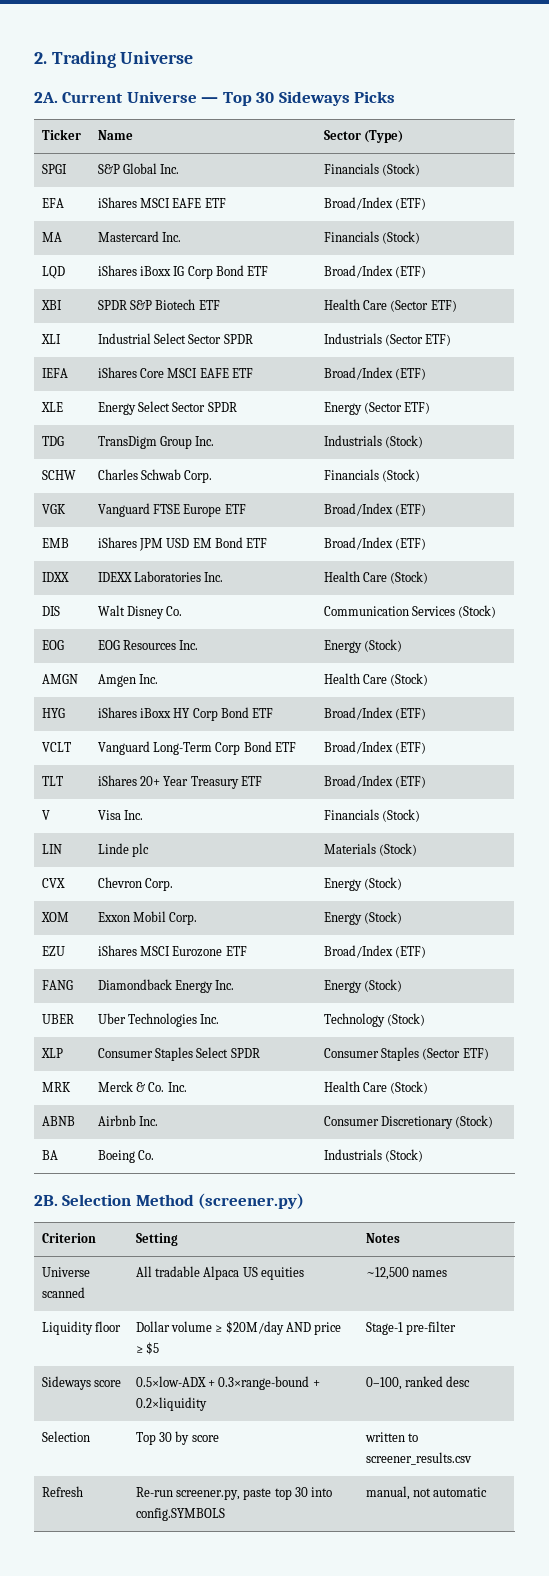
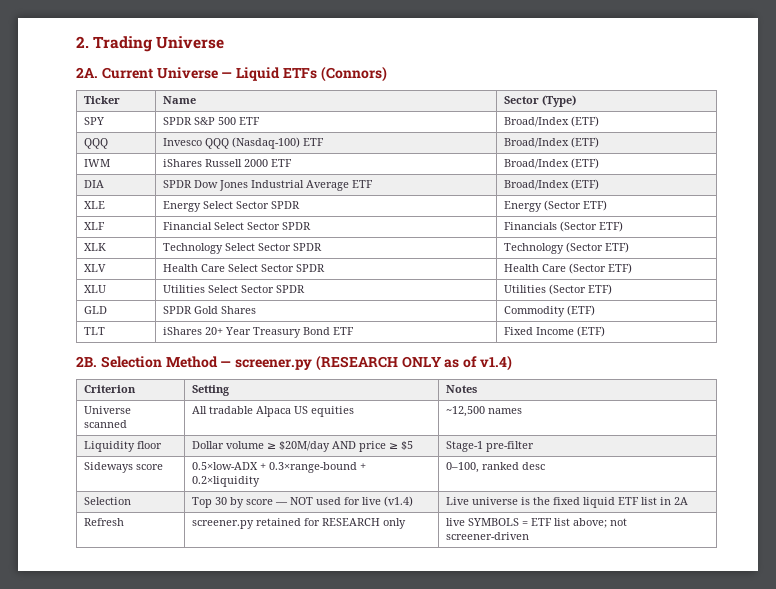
- Current Universe — Top 30 Sideways Picks
+ Current Universe — Liquid ETFs (Connors)
- SPGI | S&P Global Inc. | Financials (Stock)
- EFA | iShares MSCI EAFE ETF | Broad/Index (ETF)
- MA | Mastercard Inc. | Financials (Stock)
- LQD | iShares iBoxx IG Corp Bond ETF | Broad/Index (ETF)
- XBI | SPDR S&P Biotech ETF | Health Care (Sector ETF)
- XLI | Industrial Select Sector SPDR | Industrials (Sector ETF)
- IEFA | iShares Core MSCI EAFE ETF | Broad/Index (ETF)
+ SPY | SPDR S&P 500 ETF | Broad/Index (ETF)
+ QQQ | Invesco QQQ (Nasdaq-100) ETF | Broad/Index (ETF)
+ IWM | iShares Russell 2000 ETF | Broad/Index (ETF)
+ DIA | SPDR Dow Jones Industrial Average ETF | Broad/Index (ETF)
- TDG | TransDigm Group Inc. | Industrials (Stock)
- SCHW | Charles Schwab Corp. | Financials (Stock)
- VGK | Vanguard FTSE Europe ETF | Broad/Index (ETF)
- EMB | iShares JPM USD EM Bond ETF | Broad/Index (ETF)
- IDXX | IDEXX Laboratories Inc. | Health Care (Stock)
- DIS | Walt Disney Co. | Communication Services (Stock)
- EOG | EOG Resources Inc. | Energy (Stock)
- AMGN | Amgen Inc. | Health Care (Stock)
- HYG | iShares iBoxx HY Corp Bond ETF | Broad/Index (ETF)
- VCLT | Vanguard Long-Term Corp Bond ETF | Broad/Index (ETF)
+ XLF | Financial Select Sector SPDR | Financials (Sector ETF)
+ XLK | Technology Select Sector SPDR | Technology (Sector ETF)
+ XLV | Health Care Select Sector SPDR | Health Care (Sector ETF)
+ XLU | Utilities Select Sector SPDR | Utilities (Sector ETF)
+ GLD | SPDR Gold Shares | Commodity (ETF)
- TLT | iShares 20+ Year Treasury ETF | Broad/Index (ETF)
- V | Visa Inc. | Financials (Stock)
- LIN | Linde plc | Materials (Stock)
- CVX | Chevron Corp. | Energy (Stock)
- XOM | Exxon Mobil Corp. | Energy (Stock)
- EZU | iShares MSCI Eurozone ETF | Broad/Index (ETF)
- FANG | Diamondback Energy Inc. | Energy (Stock)
- UBER | Uber Technologies Inc. | Technology (Stock)
- XLP | Consumer Staples Select SPDR | Consumer Staples (Sector ETF)
- MRK | Merck & Co. Inc. | Health Care (Stock)
- ABNB | Airbnb Inc. | Consumer Discretionary (Stock)
- BA | Boeing Co. | Industrials (Stock)
- 2B. Selection Method (screener.py)
+ TLT | iShares 20+ Year Treasury Bond ETF | Fixed Income (ETF)
+ 2B. Selection Method — screener.py (RESEARCH ONLY as of v1.4)
- Selection | Top 30 by score | written to screener_results.csv
- Refresh | Re-run screener.py, paste top 30 into config.SYMBOLS | manual, not automatic
+ Selection | Top 30 by score — NOT used for live (v1.4) | Live universe is the fixed liquid ETF list in 2A
+ Refresh | screener.py retained for RESEARCH only | live SYMBOLS = ETF list above; not screener-driven

